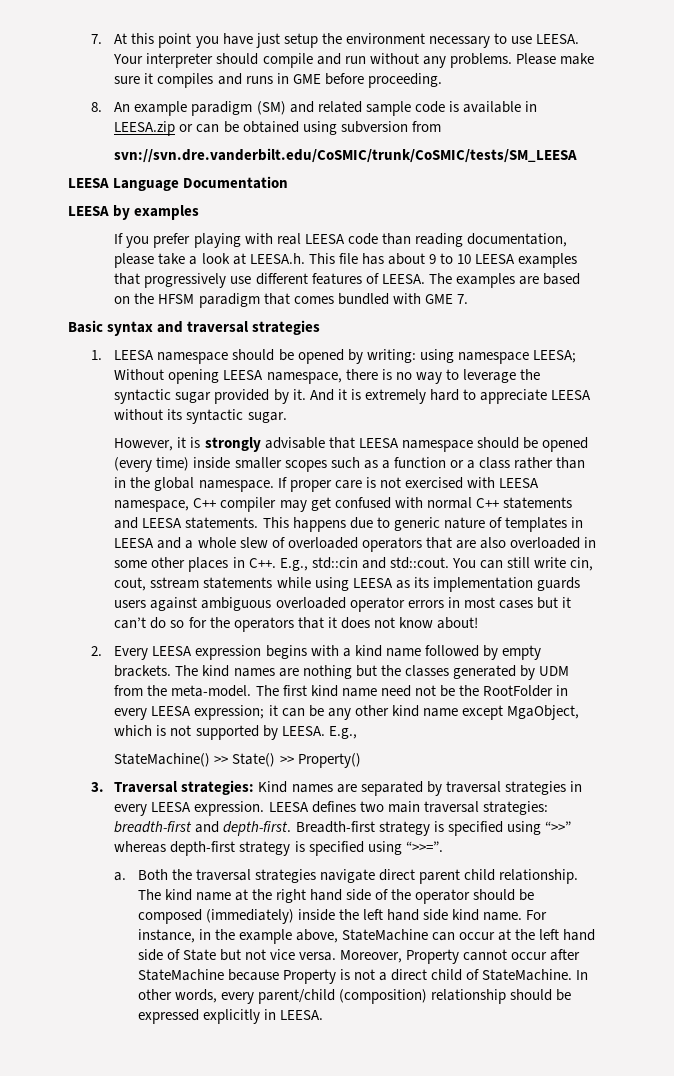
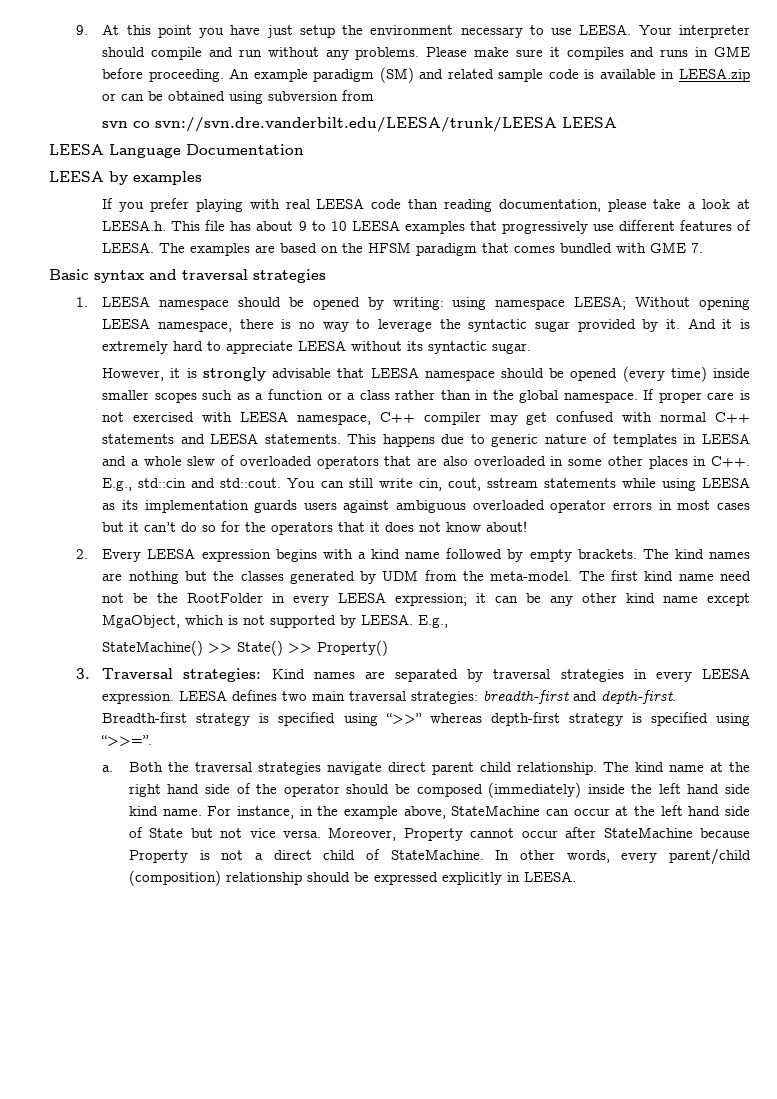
- 7. At this point you have just setup the environment necessary to use LEESA.
+ 9. At this point you have just setup the environment necessary to use LEESA.
- Please make sure it compiles and runs in GME before proceeding.
- 8. An example paradigm (SM) and related sample code is available in LEESA.zip or can be obtained using subversion from
+ Please make sure it compiles and runs in GME before proceeding. An example paradigm (SM) and related sample code is available in LEESA.zip or can be obtained using subversion from
- svn://svn.dre.vanderbilt.edu/CoSMIC/trunk/CoSMIC/tests/SM_LEESA
+ svn co svn://svn.dre.vanderbilt.edu/LEESA/trunk/LEESA LEESA

